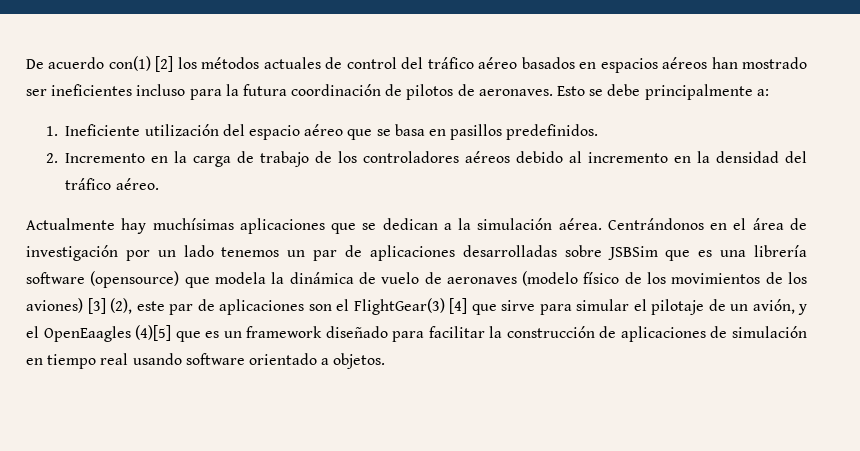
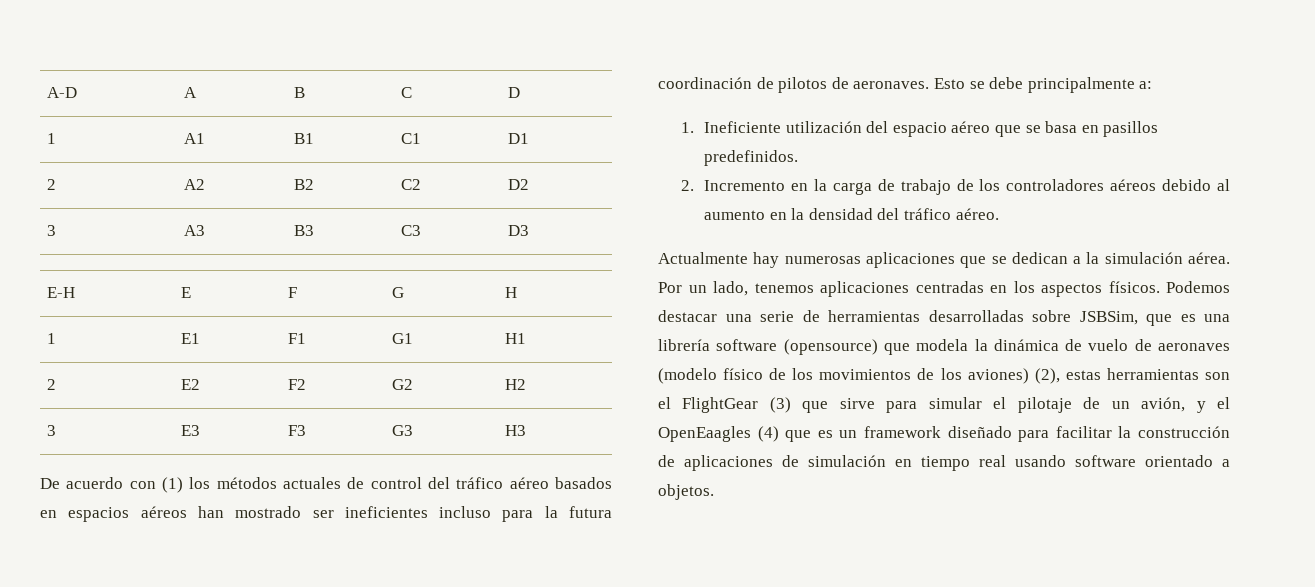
- De acuerdo con(1) [2] los métodos actuales de control del tráfico aéreo basados en espacios aéreos han mostrado ser ineficientes incluso para la futura coordinación de pilotos de aeronaves.
+ A-D | A | B | C | D
+ 1 | A1 | B1 | C1 | D1
+ 2 | A2 | B2 | C2 | D2
+ 3 | A3 | B3 | C3 | D3
+ E-H | E | F | G | H
+ 1 | E1 | F1 | G1 | H1
+ 2 | E2 | F2 | G2 | H2
+ 3 | E3 | F3 | G3 | H3
+ De acuerdo con (1) los métodos actuales de control del tráfico aéreo basados en espacios aéreos han mostrado ser ineficientes incluso para la futura coordinación de pilotos de aeronaves.
- 2. Incremento en la carga de trabajo de los controladores aéreos debido al incremento en la densidad del tráfico aéreo.
+ 2. Incremento en la carga de trabajo de los controladores aéreos debido al aumento en la densidad del tráfico aéreo.
- Actualmente hay muchísimas aplicaciones que se dedican a la simulación aérea.
+ Actualmente hay numerosas aplicaciones que se dedican a la simulación aérea.
- Centrándonos en el área de investigación por un lado tenemos un par de aplicaciones desarrolladas sobre JSBSim que es una librería software (opensource) que modela la dinámica de vuelo de aeronaves (modelo físico de los movimientos de los aviones) [3] (2), este par de aplicaciones son el FlightGear(3) [4] que sirve para simular el pilotaje de un avión, y el OpenEaagles (4)[5] que es un framework diseñado para facilitar la construcción de aplicaciones de simulación en tiempo real usando software orientado a objetos.
+ Por un lado, tenemos aplicaciones centradas en los aspectos físicos. Podemos destacar una serie de herramientas desarrolladas sobre JSBSim, que es una librería software (opensource) que modela la dinámica de vuelo de aeronaves (modelo físico de los movimientos de los aviones) (2), estas herramientas son el FlightGear (3) que sirve para simular el pilotaje de un avión, y el OpenEaagles (4) que es un framework diseñado para facilitar la construcción de aplicaciones de simulación en tiempo real usando software orientado a objetos.

